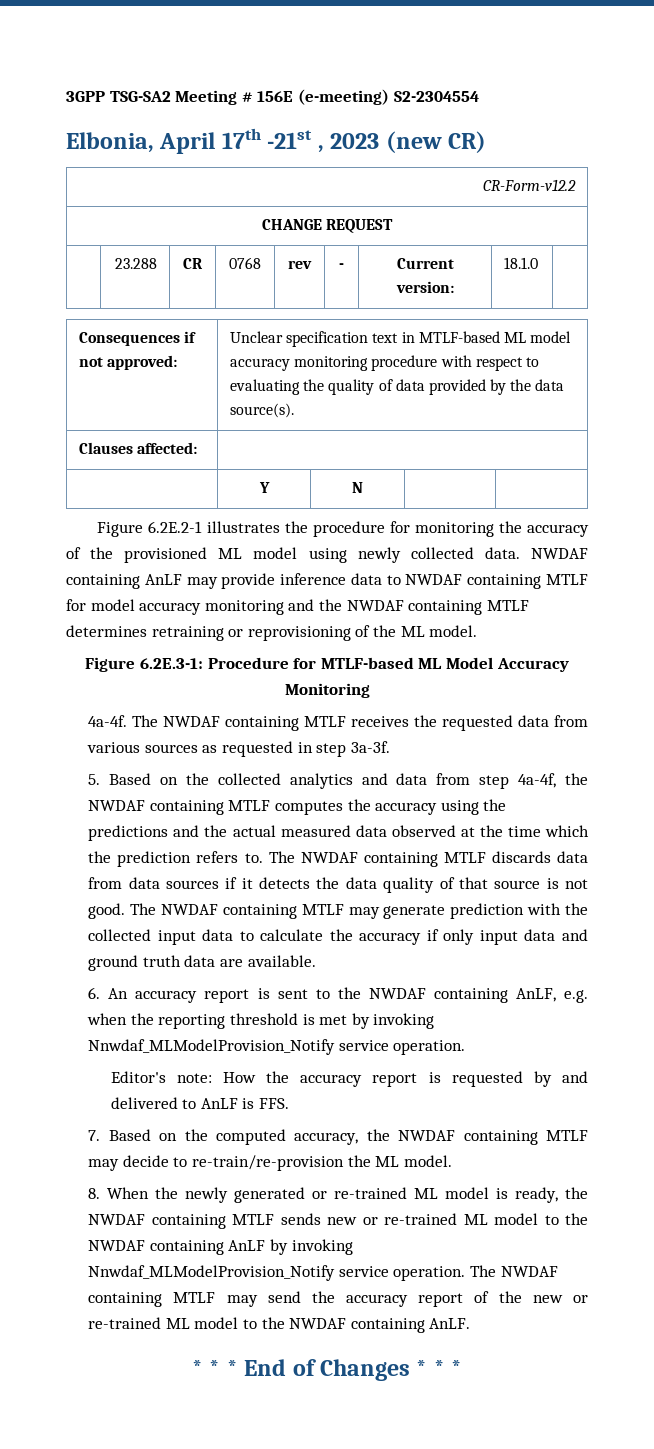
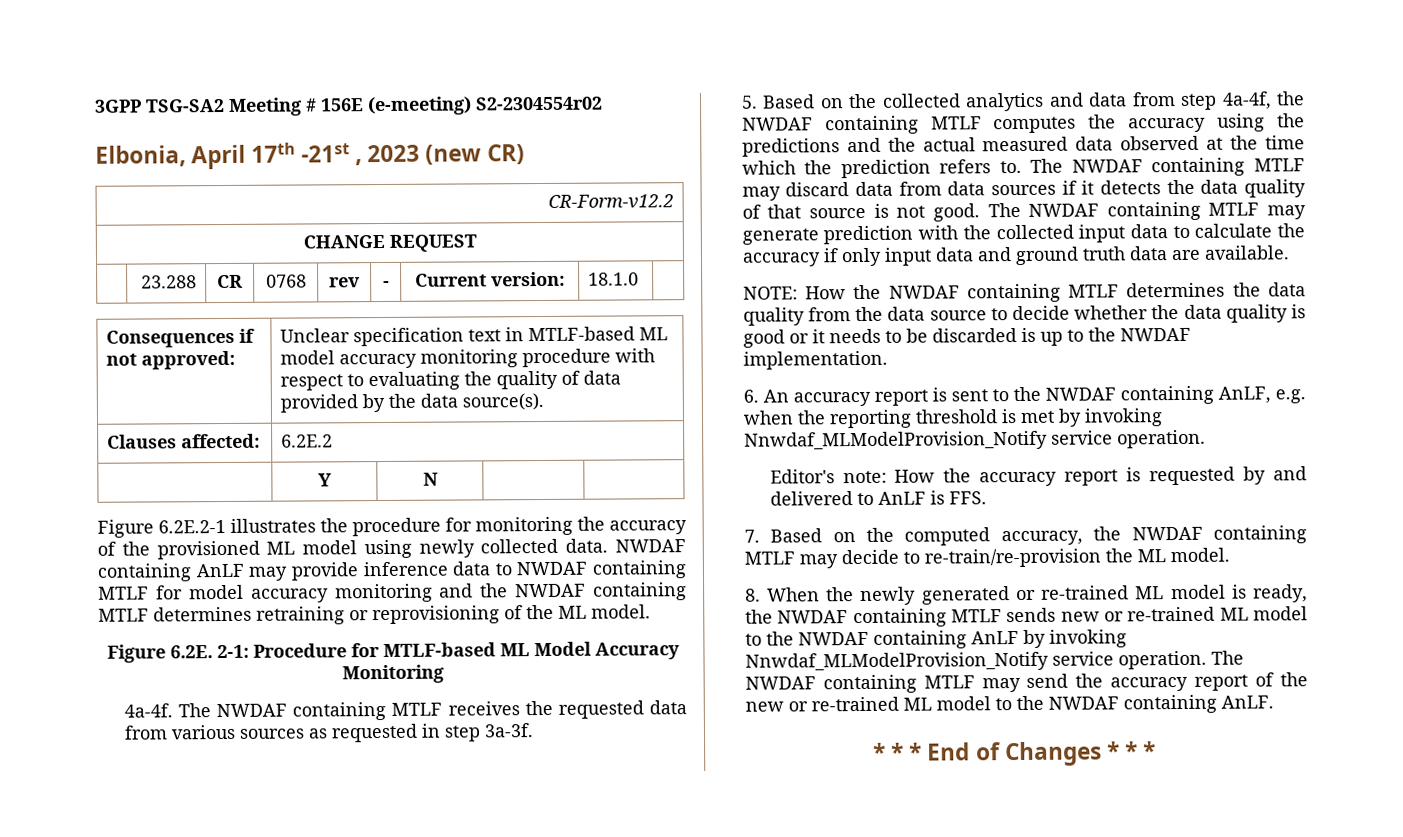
- 3GPP TSG-SA2 Meeting # 156E (e-meeting) S2-2304554
+ 3GPP TSG-SA2 Meeting # 156E (e-meeting) S2-2304554r02
- Clauses affected: |
+ Clauses affected: | 6.2E.2
- Figure 6.2E.3-1: Procedure for MTLF-based ML Model Accuracy Monitoring
+ Figure 6.2E. 2-1: Procedure for MTLF-based ML Model Accuracy Monitoring
- The NWDAF containing MTLF discards data from data sources if it detects the data quality of that source is not good.
+ The NWDAF containing MTLF may discard data from data sources if it detects the data quality of that source is not good.
+ NOTE: How the NWDAF containing MTLF determines the data quality from the data source to decide whether the data quality is good or it needs to be discarded is up to the NWDAF implementation.

